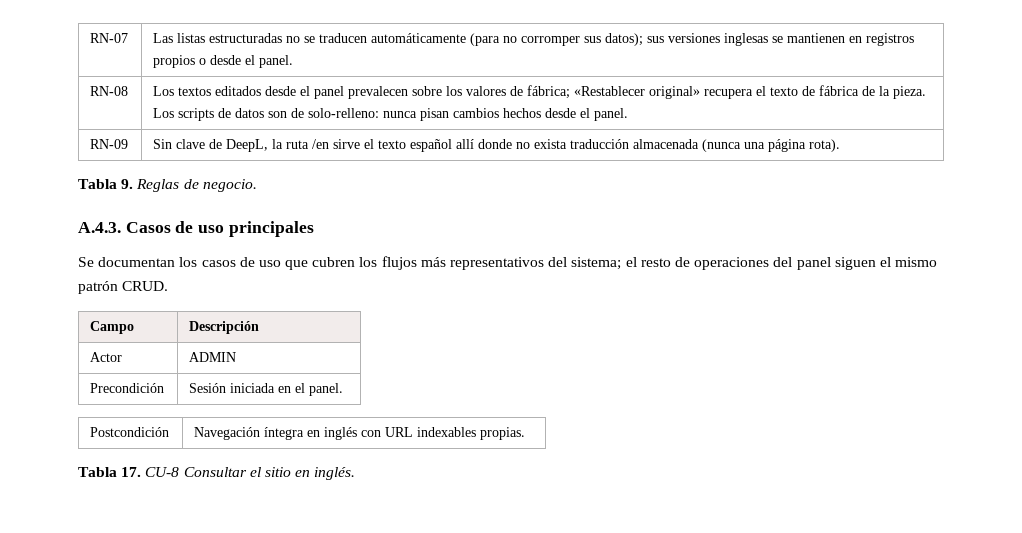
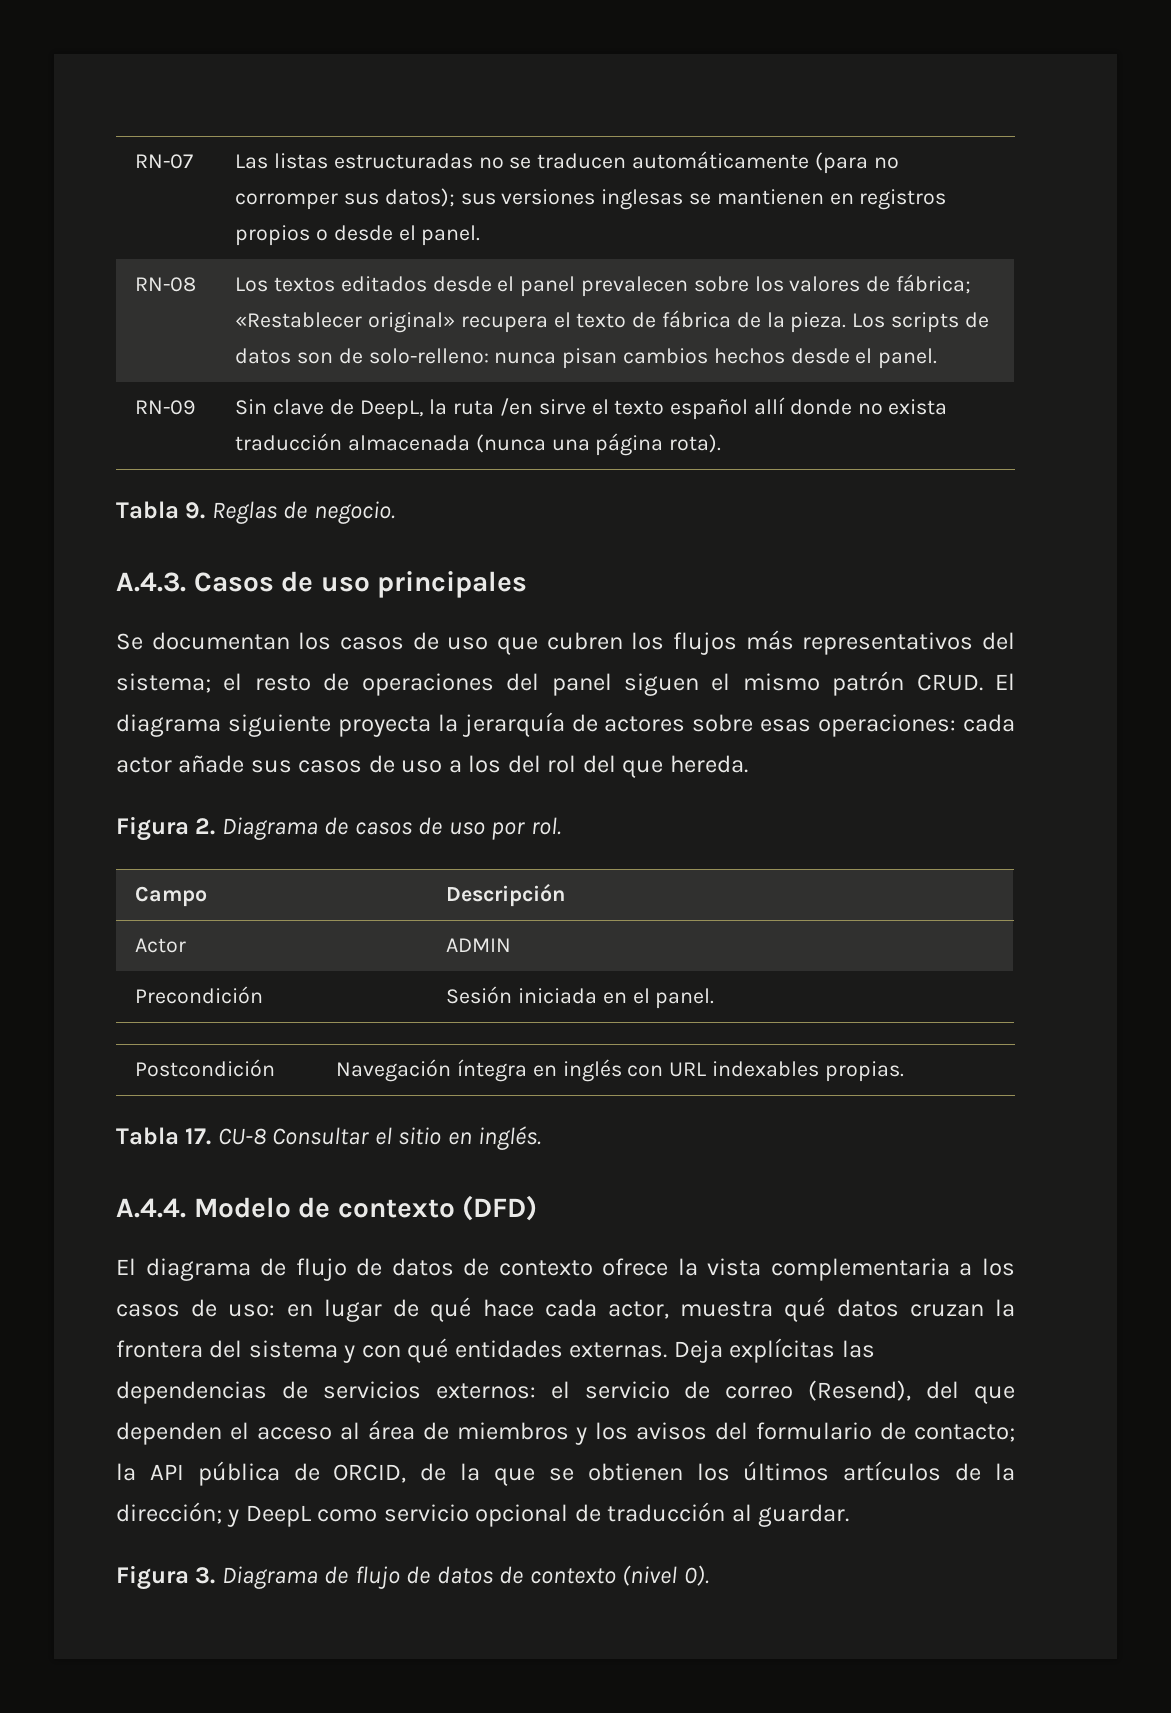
+ El diagrama siguiente proyecta la jerarquía de actores sobre esas operaciones: cada actor añade sus casos de uso a los del rol del que hereda.
+ Figura 2. Diagrama de casos de uso por rol.
+ A.4.4. Modelo de contexto (DFD)
+ El diagrama de flujo de datos de contexto ofrece la vista complementaria a los casos de uso: en lugar de qué hace cada actor, muestra qué datos cruzan la frontera del sistema y con qué entidades externas. Deja explícitas las dependencias de servicios externos: el servicio de correo (Resend), del que dependen el acceso al área de miembros y los avisos del formulario de contacto; la API pública de ORCID, de la que se obtienen los últimos artículos de la dirección; y DeepL como servicio opcional de traducción al guardar.
+ Figura 3. Diagrama de flujo de datos de contexto (nivel 0).

